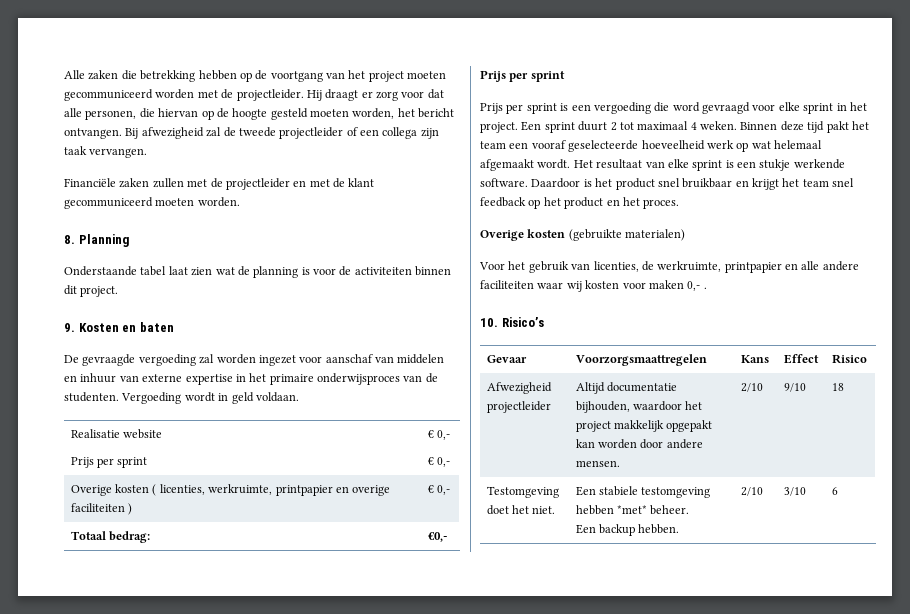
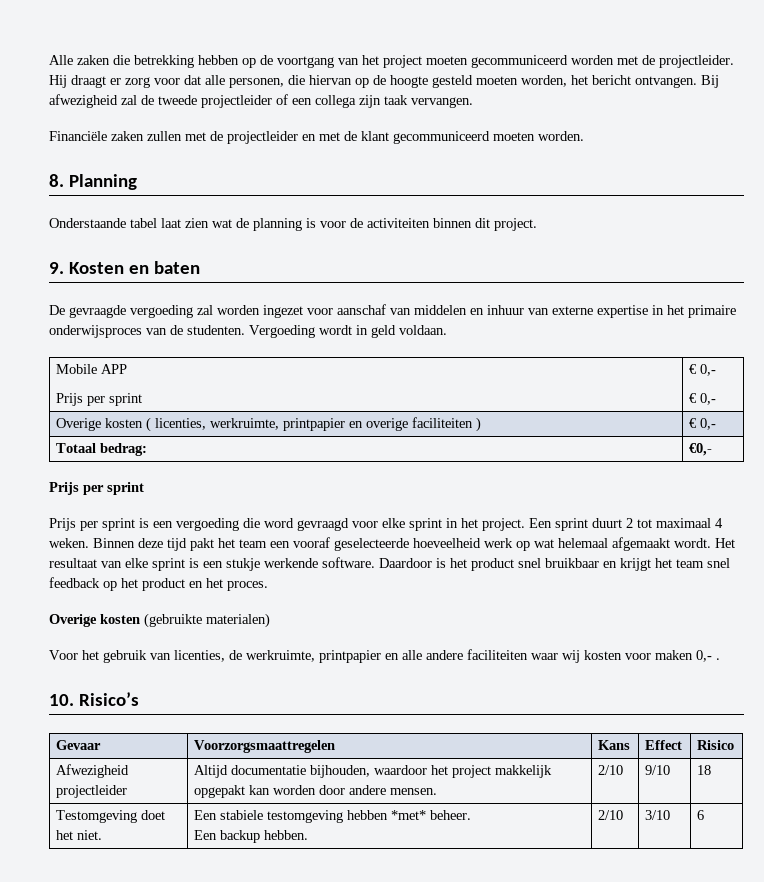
- Realisatie website
+ Mobile APP

